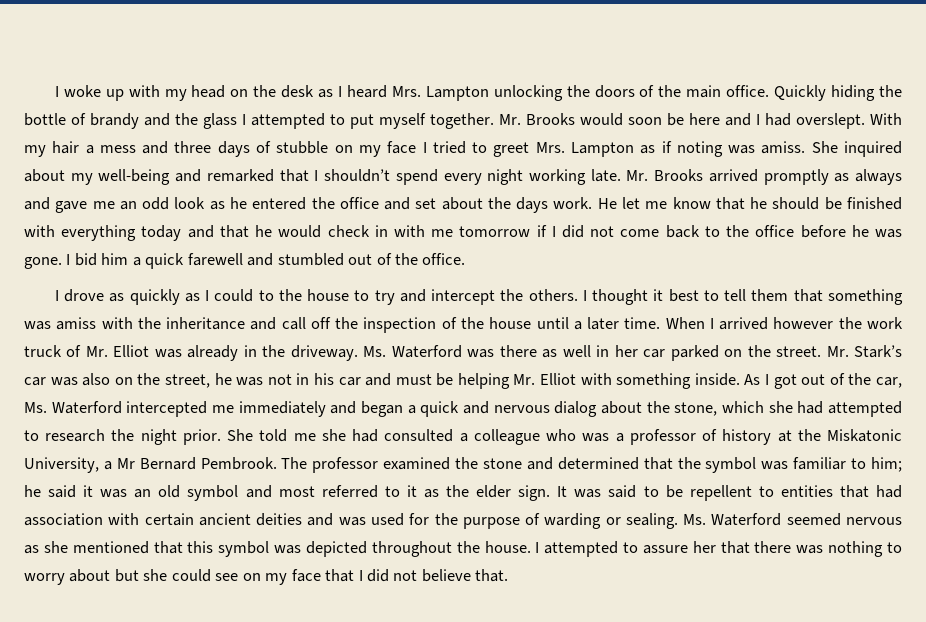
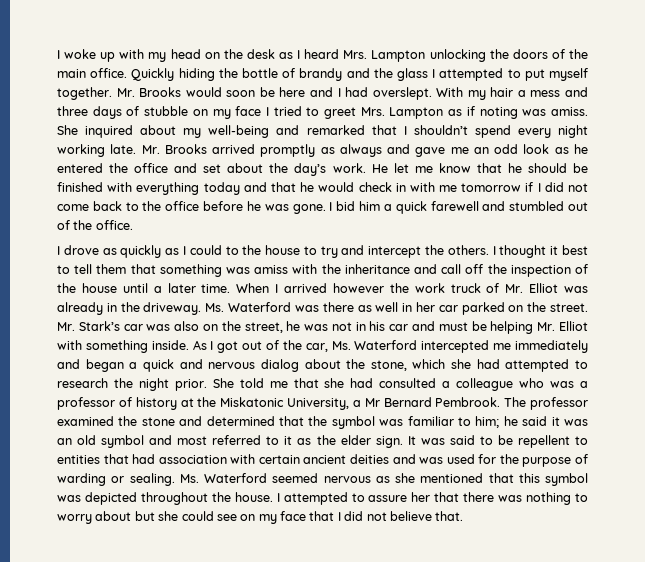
- Mr. Brooks arrived promptly as always and gave me an odd look as he entered the office and set about the days work.
+ Mr. Brooks arrived promptly as always and gave me an odd look as he entered the office and set about the day’s work.
- She told me she had consulted a colleague who was a professor of history at the Miskatonic University, a Mr Bernard Pembrook.
+ She told me that she had consulted a colleague who was a professor of history at the Miskatonic University, a Mr Bernard Pembrook.

